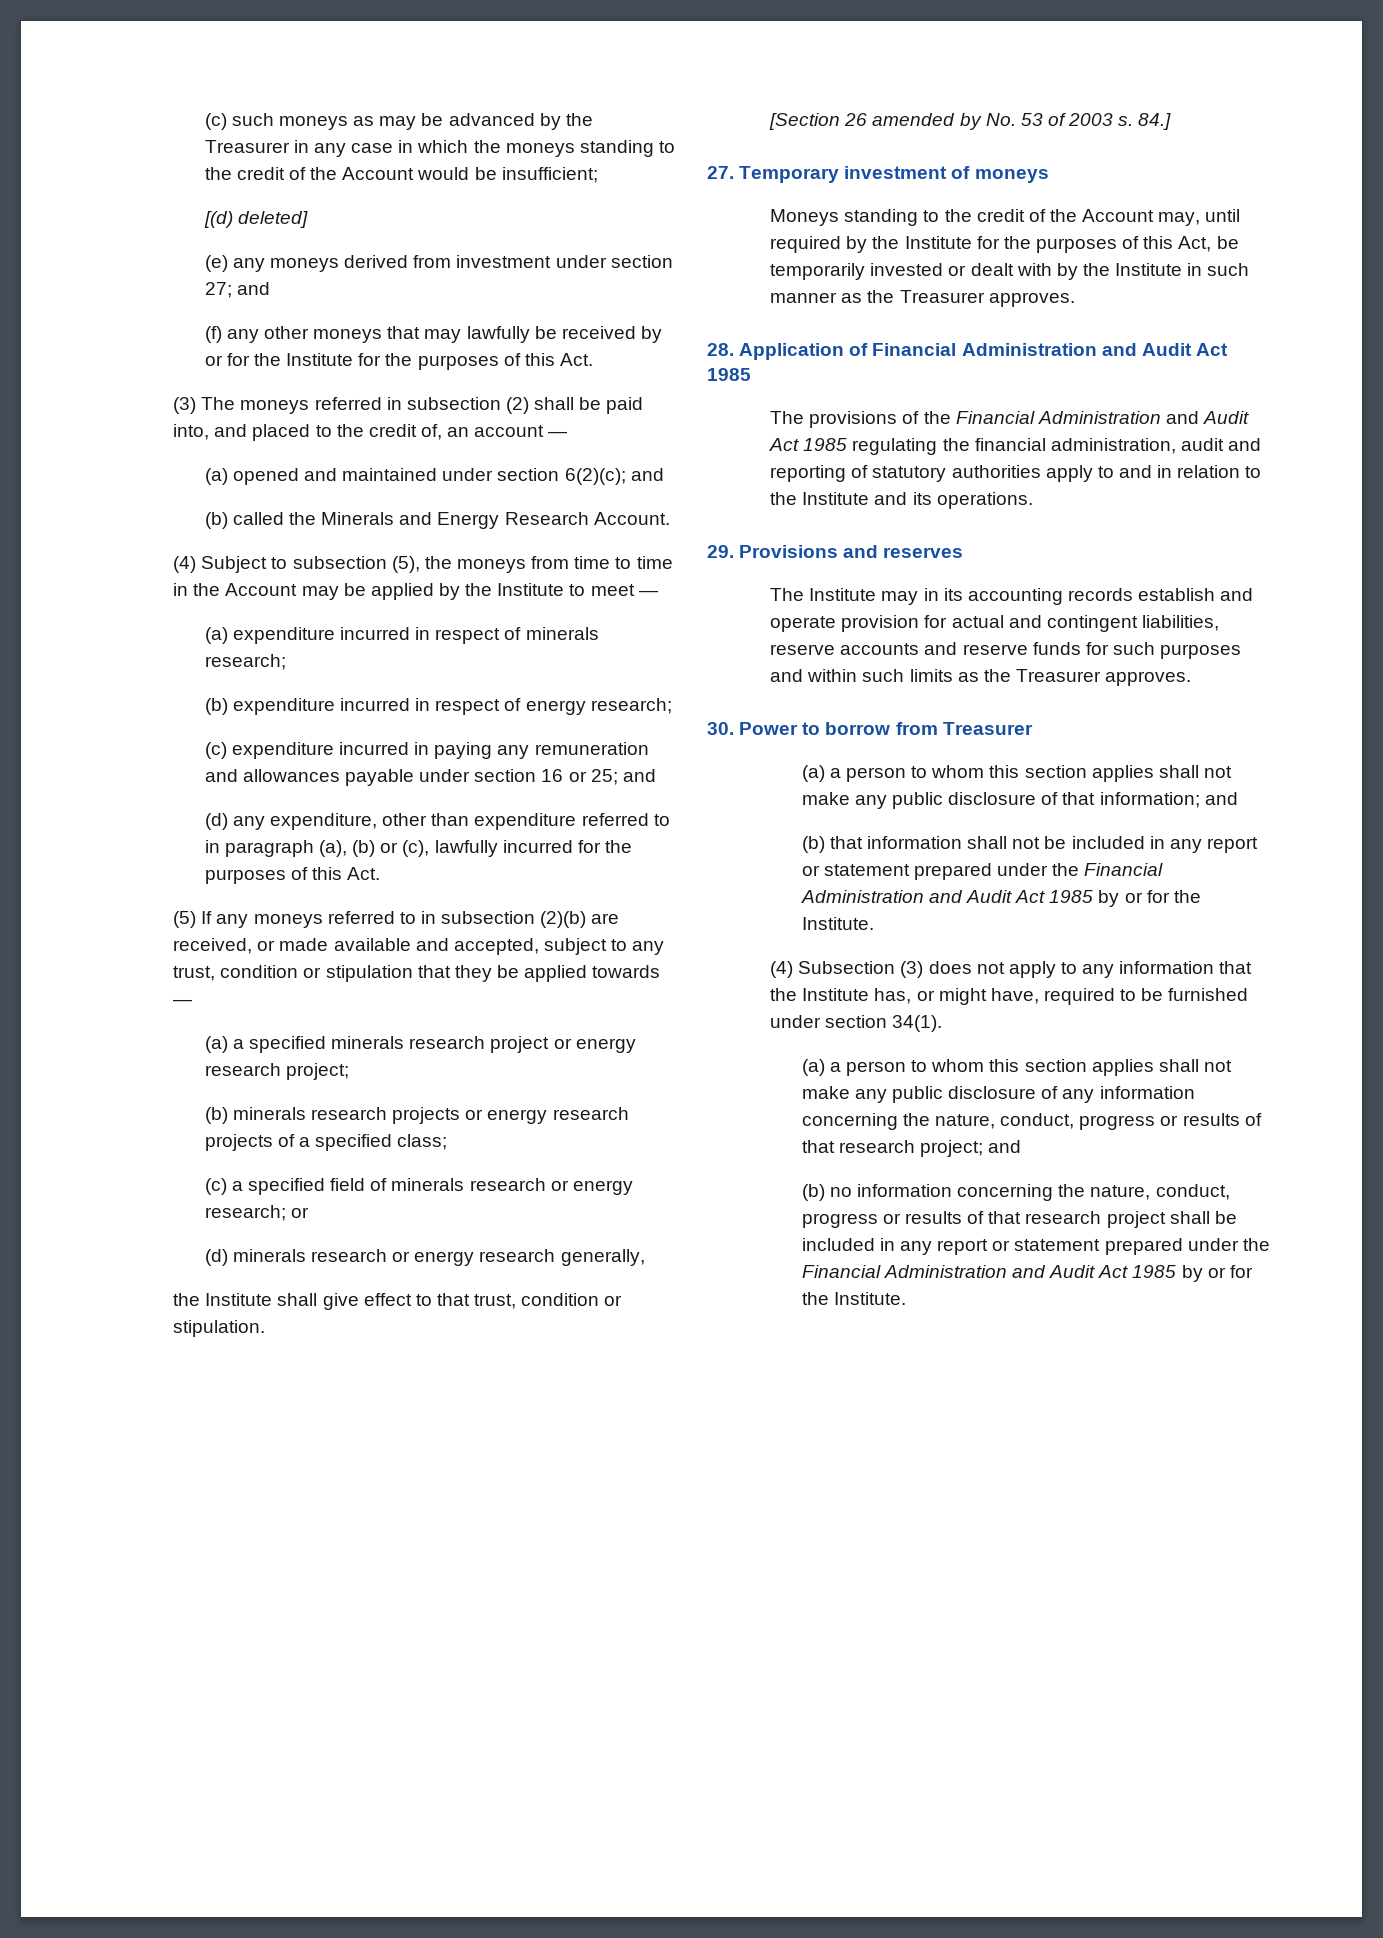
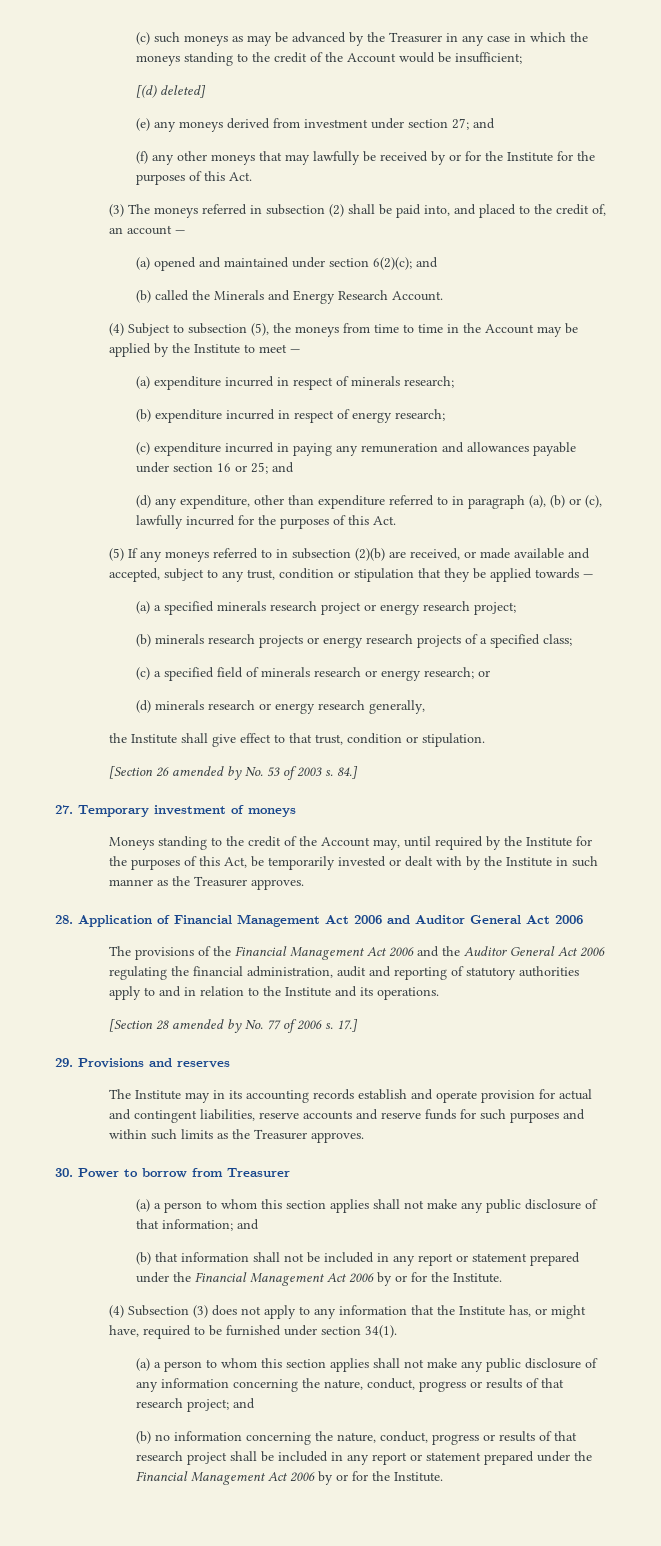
- 28. Application of Financial Administration and Audit Act 1985
+ 28. Application of Financial Management Act 2006 and Auditor General Act 2006
- The provisions of the Financial Administration and Audit Act 1985 regulating the financial administration, audit and reporting of statutory authorities apply to and in relation to the Institute and its operations.
+ The provisions of the Financial Management Act 2006 and the Auditor General Act 2006 regulating the financial administration, audit and reporting of statutory authorities apply to and in relation to the Institute and its operations.
+ [Section 28 amended by No. 77 of 2006 s. 17.]
- (b) that information shall not be included in any report or statement prepared under the Financial Administration and Audit Act 1985 by or for the Institute.
+ (b) that information shall not be included in any report or statement prepared under the Financial Management Act 2006 by or for the Institute.
- (b) no information concerning the nature, conduct, progress or results of that research project shall be included in any report or statement prepared under the Financial Administration and Audit Act 1985 by or for the Institute.
+ (b) no information concerning the nature, conduct, progress or results of that research project shall be included in any report or statement prepared under the Financial Management Act 2006 by or for the Institute.

